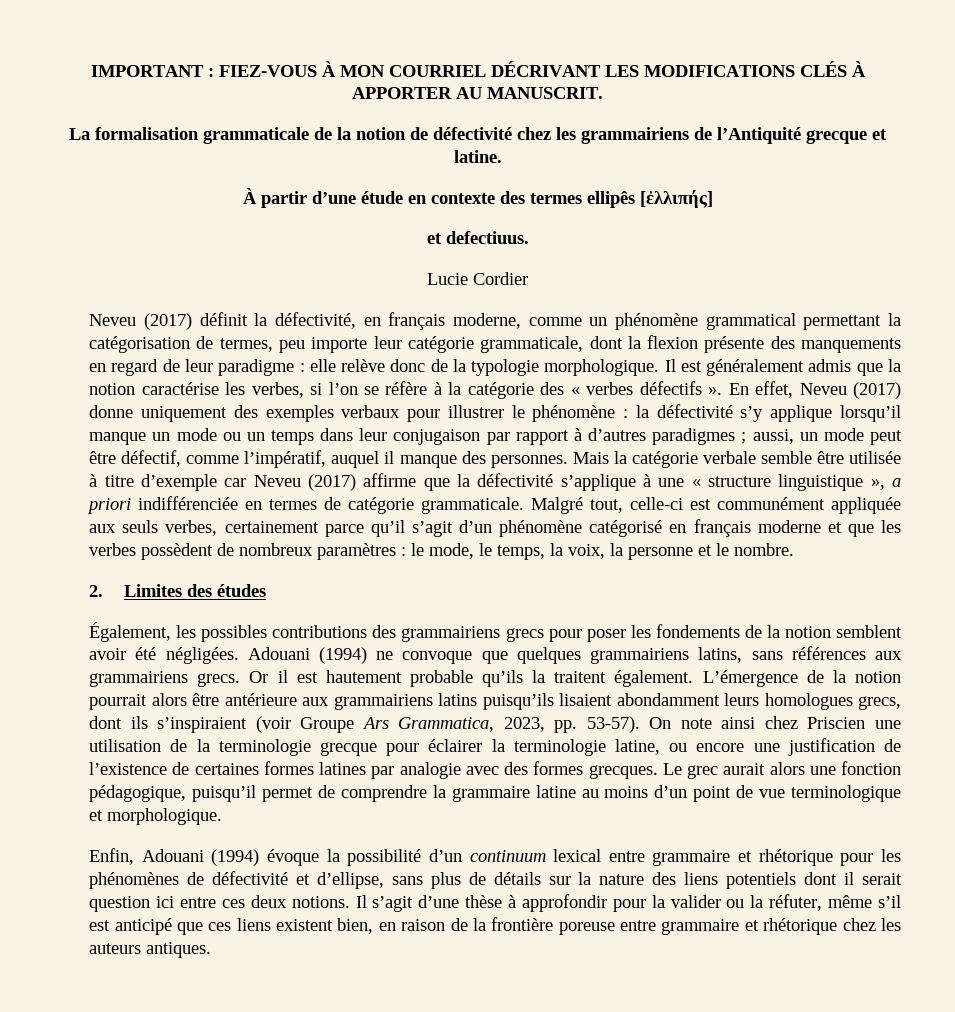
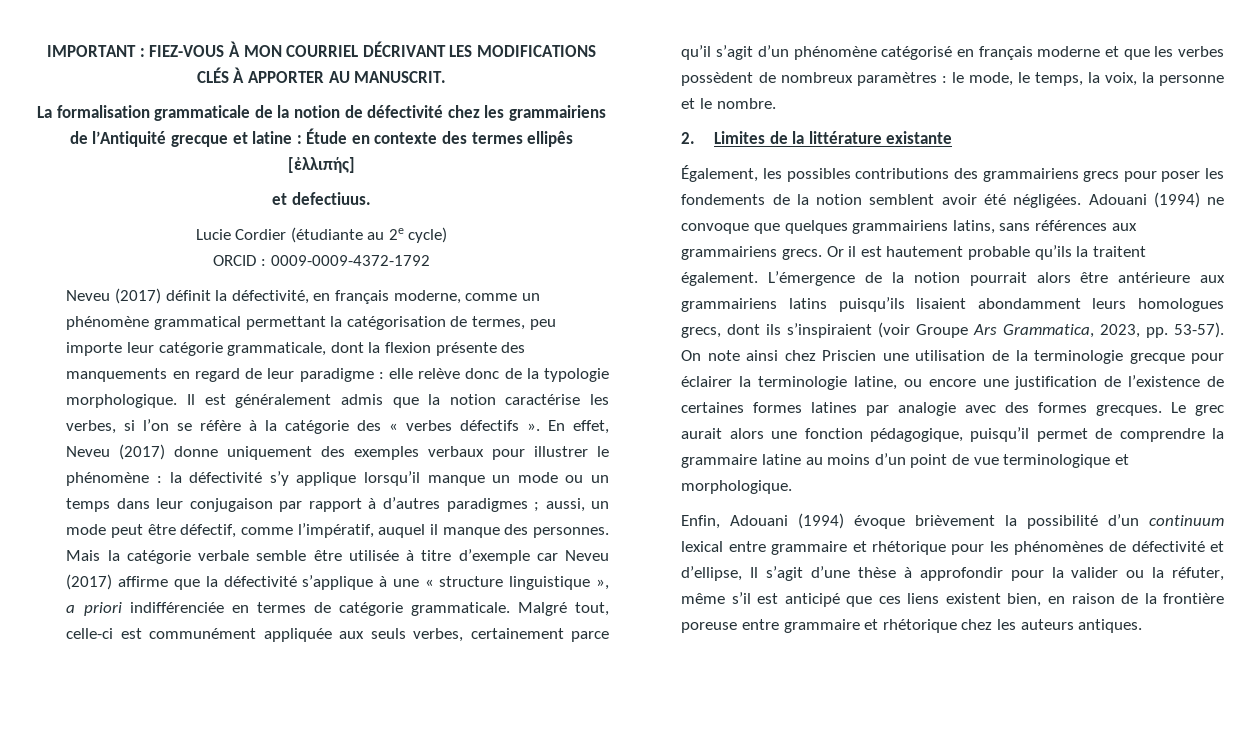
- La formalisation grammaticale de la notion de défectivité chez les grammairiens de l’Antiquité grecque et latine.
- À partir d’une étude en contexte des termes ellipês [ἐλλιπής]
+ La formalisation grammaticale de la notion de défectivité chez les grammairiens de l’Antiquité grecque et latine : Étude en contexte des termes ellipês [ἐλλιπής]
- Lucie Cordier
+ Lucie Cordier (étudiante au 2e cycle)
+ ORCID : 0009-0009-4372-1792
- 2. Limites des études
+ 2. Limites de la littérature existante
- Enfin, Adouani (1994) évoque la possibilité d’un continuum lexical entre grammaire et rhétorique pour les phénomènes de défectivité et d’ellipse, sans plus de détails sur la nature des liens potentiels dont il serait question ici entre ces deux notions. Il s’agit d’une thèse à approfondir pour la valider ou la réfuter, même s’il est anticipé que ces liens existent bien, en raison de la frontière poreuse entre grammaire et rhétorique chez les auteurs antiques.
+ Enfin, Adouani (1994) évoque brièvement la possibilité d’un continuum lexical entre grammaire et rhétorique pour les phénomènes de défectivité et d’ellipse, Il s’agit d’une thèse à approfondir pour la valider ou la réfuter, même s’il est anticipé que ces liens existent bien, en raison de la frontière poreuse entre grammaire et rhétorique chez les auteurs antiques.

